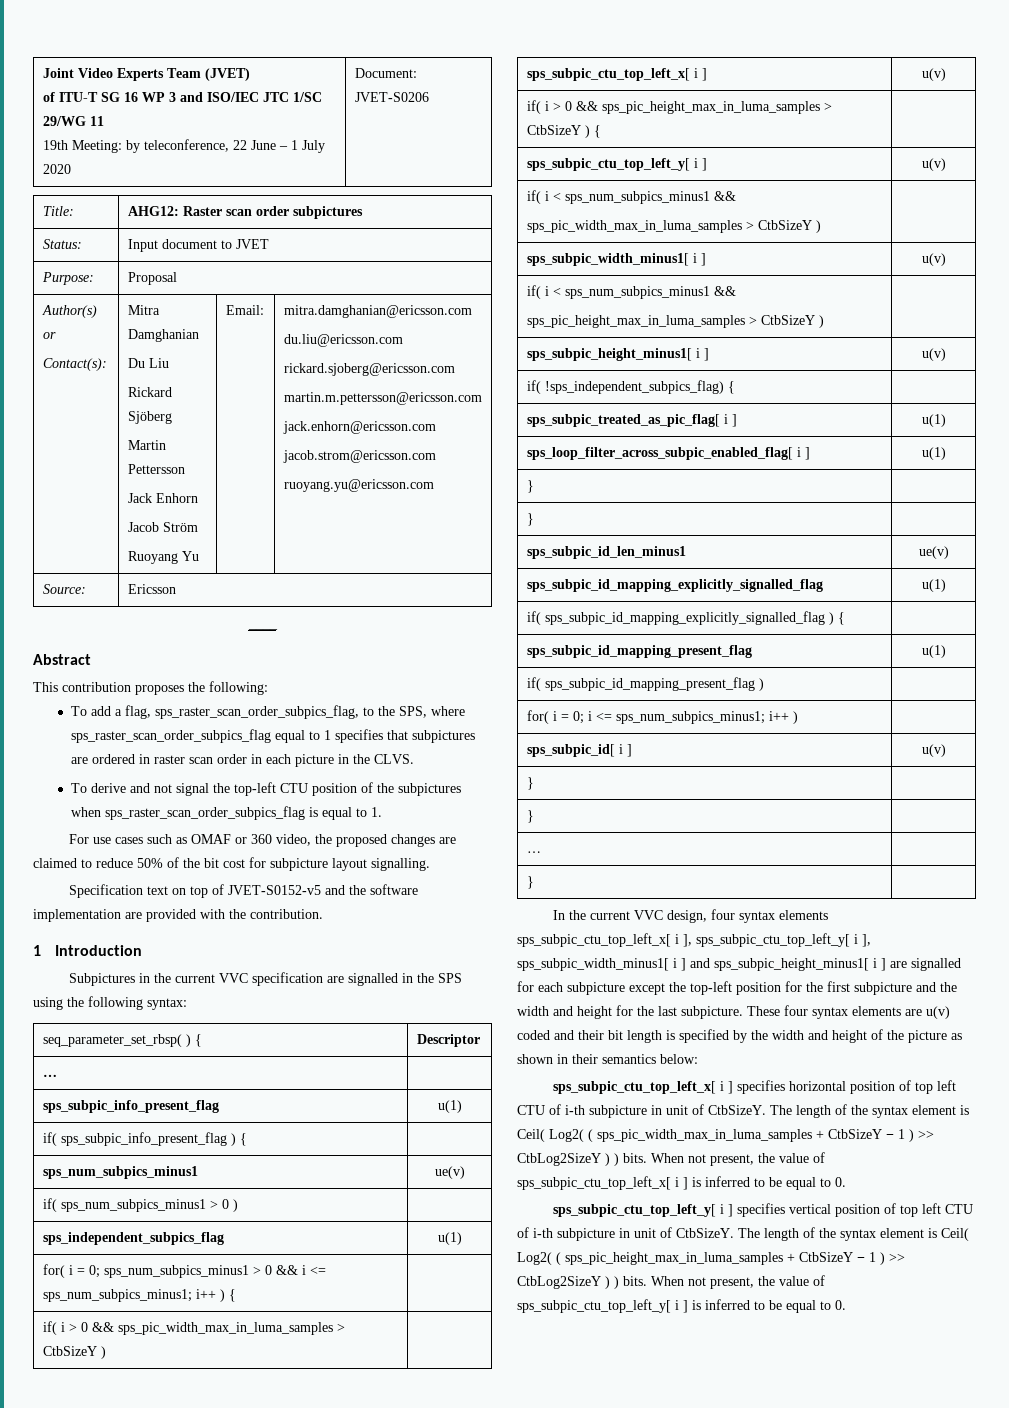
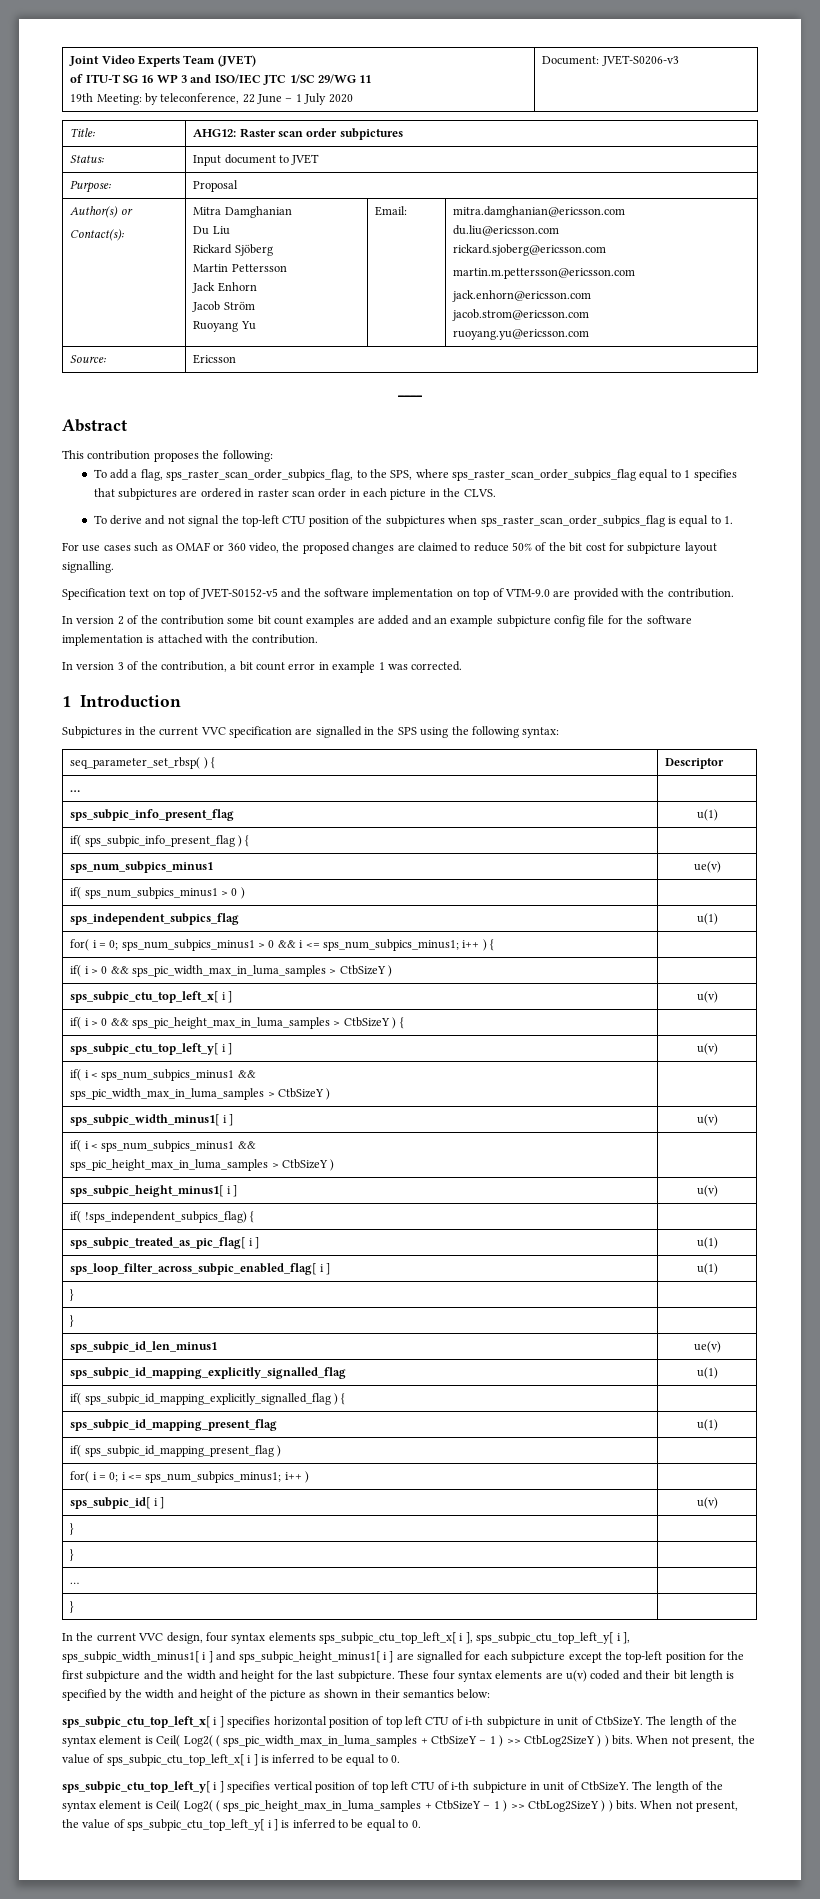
  Joint Video Experts Team (JVET)
  of ITU-T SG 16 WP 3 and ISO/IEC JTC 1/SC 29/WG 11
- 19th Meeting: by teleconference, 22 June – 1 July 2020 | Document: JVET-S0206
+ 19th Meeting: by teleconference, 22 June – 1 July 2020 | Document: JVET-S0206-v3
- Specification text on top of JVET-S0152-v5 and the software implementation are provided with the contribution.
+ Specification text on top of JVET-S0152-v5 and the software implementation on top of VTM-9.0 are provided with the contribution.
+ In version 2 of the contribution some bit count examples are added and an example subpicture config file for the software implementation is attached with the contribution.
+ In version 3 of the contribution, a bit count error in example 1 was corrected.

